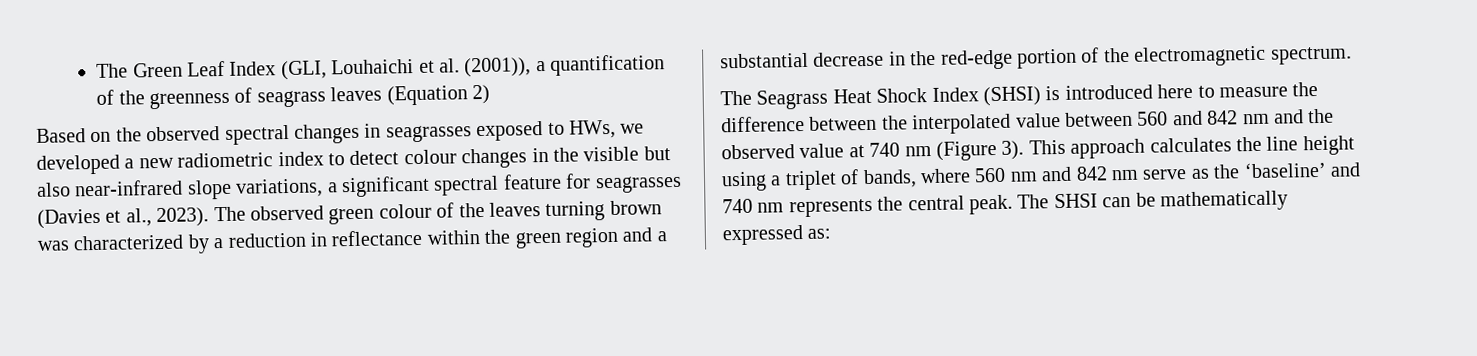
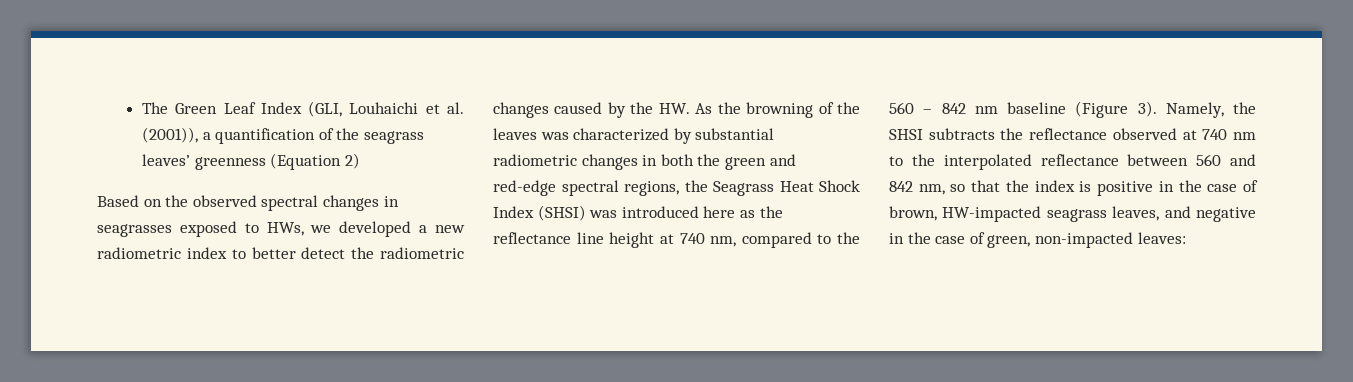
- The Green Leaf Index (GLI, Louhaichi et al. (2001)), a quantification of the greenness of seagrass leaves (Equation 2)
+ The Green Leaf Index (GLI, Louhaichi et al. (2001)), a quantification of the seagrass leaves’ greenness (Equation 2)
- Based on the observed spectral changes in seagrasses exposed to HWs, we developed a new radiometric index to detect colour changes in the visible but also near-infrared slope variations, a significant spectral feature for seagrasses (Davies et al., 2023). The observed green colour of the leaves turning brown was characterized by a reduction in reflectance within the green region and a substantial decrease in the red-edge portion of the electromagnetic spectrum.
- The Seagrass Heat Shock Index (SHSI) is introduced here to measure the difference between the interpolated value between 560 and 842 nm and the observed value at 740 nm (Figure 3). This approach calculates the line height using a triplet of bands, where 560 nm and 842 nm serve as the ‘baseline’ and 740 nm represents the central peak. The SHSI can be mathematically expressed as:
+ Based on the observed spectral changes in seagrasses exposed to HWs, we developed a new radiometric index to better detect the radiometric changes caused by the HW. As the browning of the leaves was characterized by substantial radiometric changes in both the green and red-edge spectral regions, the Seagrass Heat Shock Index (SHSI) was introduced here as the reflectance line height at 740 nm, compared to the 560 – 842 nm baseline (Figure 3). Namely, the SHSI subtracts the reflectance observed at 740 nm to the interpolated reflectance between 560 and 842 nm, so that the index is positive in the case of brown, HW-impacted seagrass leaves, and negative in the case of green, non-impacted leaves:

